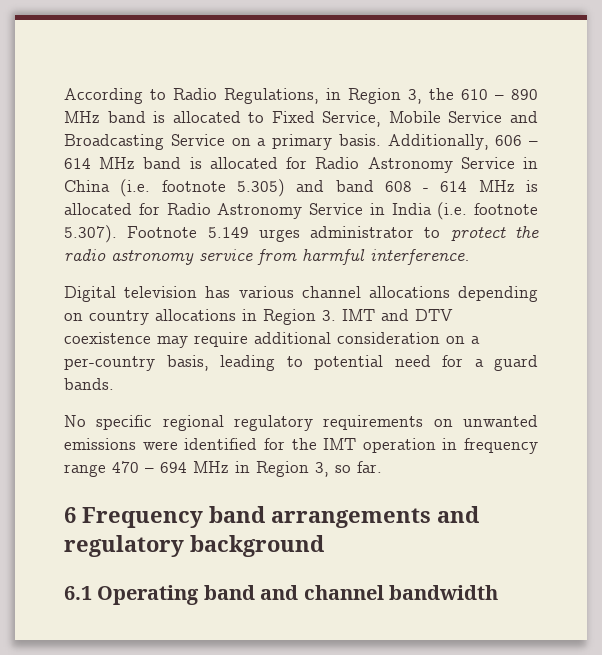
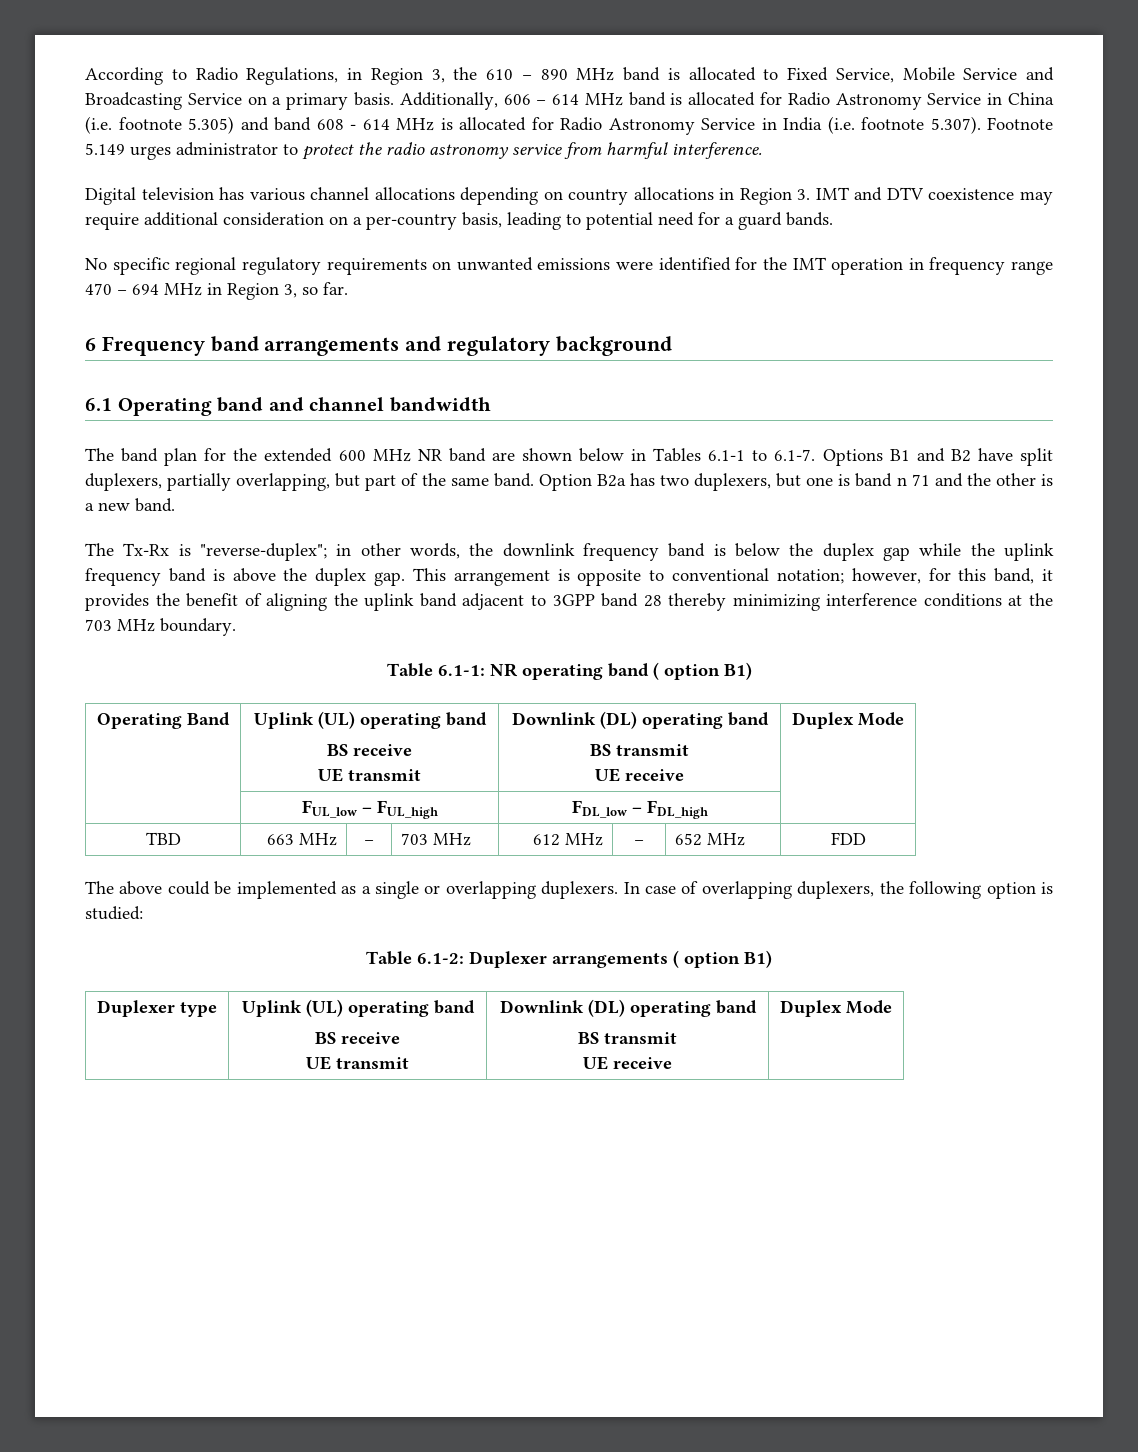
+ The band plan for the extended 600 MHz NR band are shown below in Tables 6.1-1 to 6.1-7. Options B1 and B2 have split duplexers, partially overlapping, but part of the same band. Option B2a has two duplexers, but one is band n 71 and the other is a new band.
+ The Tx-Rx is "reverse-duplex"; in other words, the downlink frequency band is below the duplex gap while the uplink frequency band is above the duplex gap. This arrangement is opposite to conventional notation; however, for this band, it provides the benefit of aligning the uplink band adjacent to 3GPP band 28 thereby minimizing interference conditions at the 703 MHz boundary.
+ Table 6.1-1: NR operating band ( option B1)
+ Operating Band | Uplink (UL) operating band
+ BS receive
+ UE transmit | Downlink (DL) operating band
+ BS transmit
+ UE receive | Duplex Mode
+ | FUL_low – FUL_high | FDL_low – FDL_high |
+ TBD | 663 MHz | – | 703 MHz | 612 MHz | – | 652 MHz | FDD
+ The above could be implemented as a single or overlapping duplexers. In case of overlapping duplexers, the following option is studied:
+ Table 6.1-2: Duplexer arrangements ( option B1)
+ Duplexer type | Uplink (UL) operating band
+ BS receive
+ UE transmit | Downlink (DL) operating band
+ BS transmit
+ UE receive | Duplex Mode

